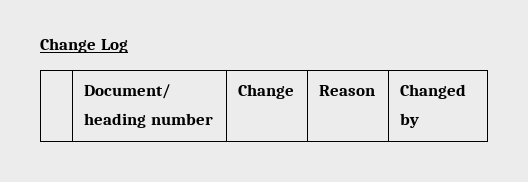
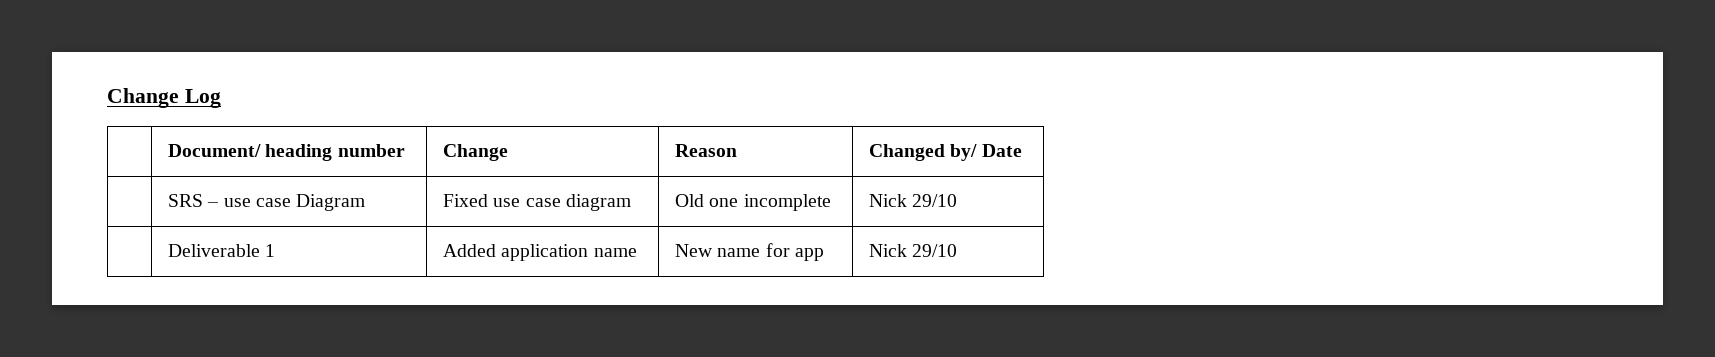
- | Document/ heading number | Change | Reason | Changed by
+ | Document/ heading number | Change | Reason | Changed by/ Date
+ | SRS – use case Diagram | Fixed use case diagram | Old one incomplete | Nick 29/10
+ | Deliverable 1 | Added application name | New name for app | Nick 29/10

